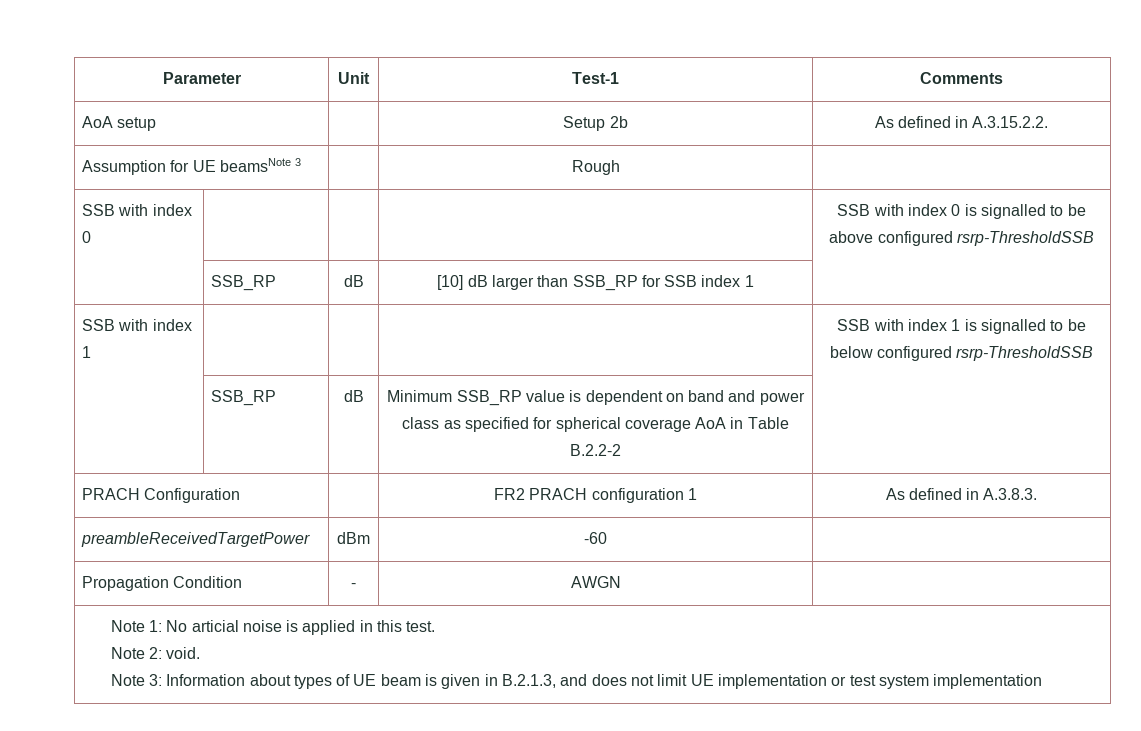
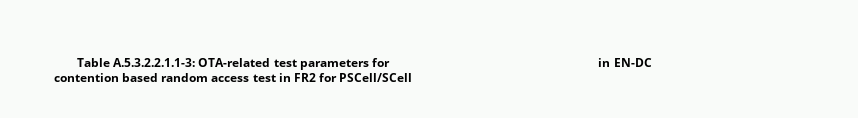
- Parameter | Unit | Test-1 | Comments
- AoA setup | | Setup 2b | As defined in A.3.15.2.2.
- Assumption for UE beamsNote 3 | | Rough |
- SSB with index 0 | | | | SSB with index 0 is signalled to be above configured rsrp-ThresholdSSB
- | SSB_RP | dB | [10] dB larger than SSB_RP for SSB index 1 |
- SSB with index 1 | | | | SSB with index 1 is signalled to be below configured rsrp-ThresholdSSB
- | SSB_RP | dB | Minimum SSB_RP value is dependent on band and power class as specified for spherical coverage AoA in Table B.2.2-2 |
- PRACH Configuration | | FR2 PRACH configuration 1 | As defined in A.3.8.3.
- preambleReceivedTargetPower | dBm | -60 |
- Propagation Condition | - | AWGN |
- Note 1: No articial noise is applied in this test.
- Note 2: void.
- Note 3: Information about types of UE beam is given in B.2.1.3, and does not limit UE implementation or test system implementation
+ Table A.5.3.2.2.1.1-3: OTA-related test parameters for contention based random access test in FR2 for PSCell/SCell in EN-DC

